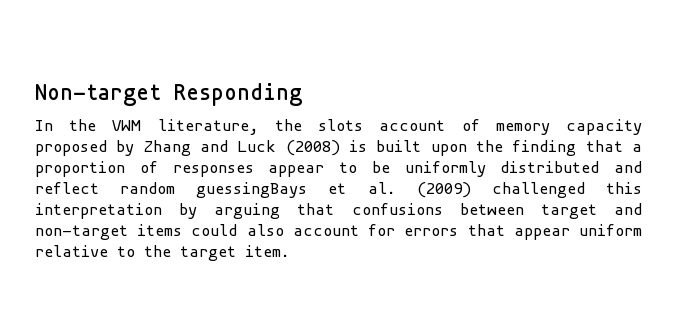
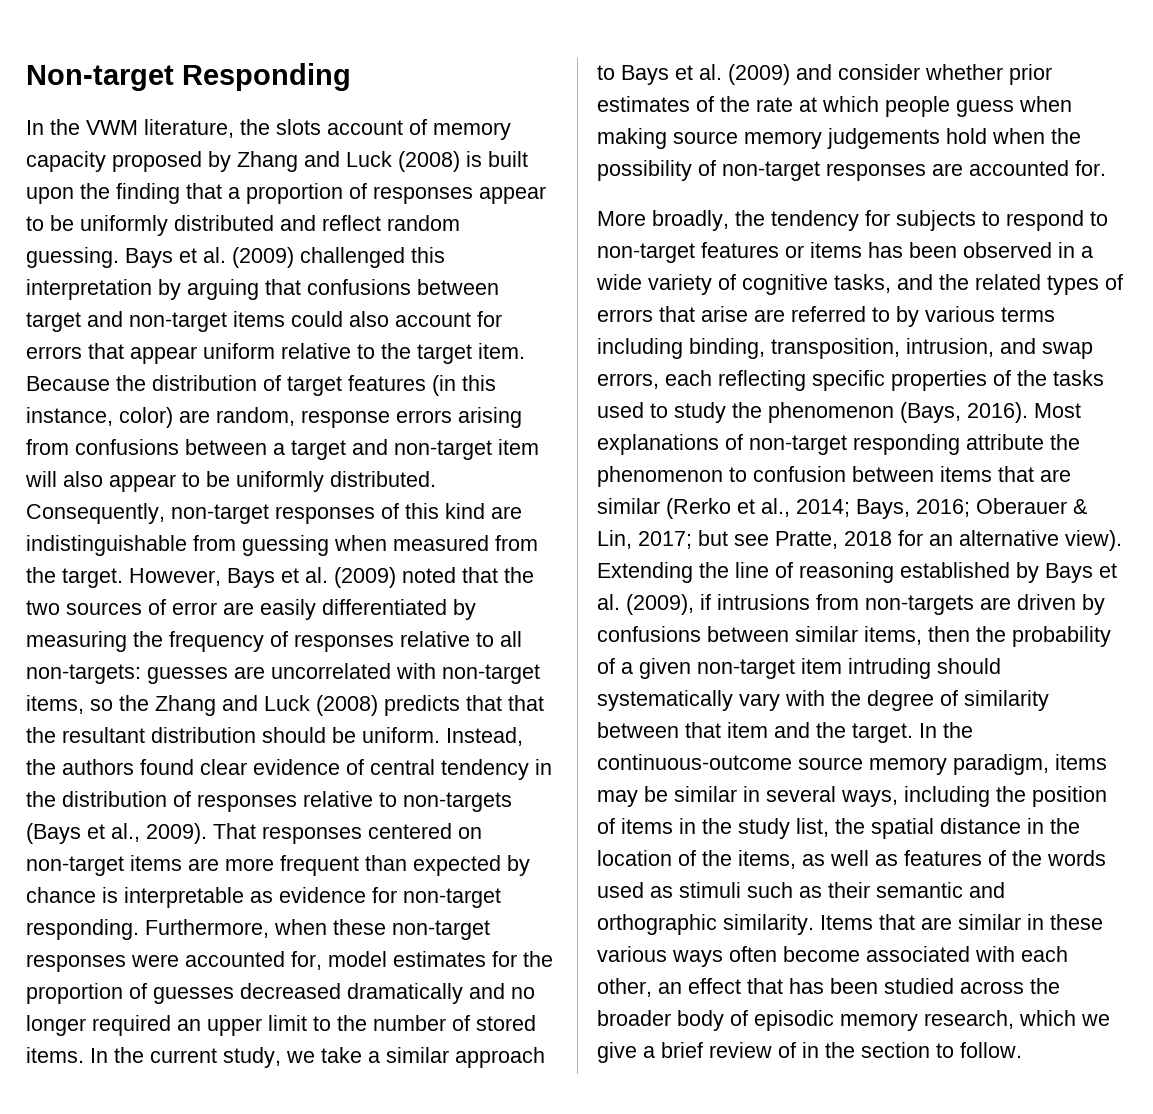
- In the VWM literature, the slots account of memory capacity proposed by Zhang and Luck (2008) is built upon the finding that a proportion of responses appear to be uniformly distributed and reflect random guessingBays et al. (2009) challenged this interpretation by arguing that confusions between target and non-target items could also account for errors that appear uniform relative to the target item.
+ In the VWM literature, the slots account of memory capacity proposed by Zhang and Luck (2008) is built upon the finding that a proportion of responses appear to be uniformly distributed and reflect random guessing. Bays et al. (2009) challenged this interpretation by arguing that confusions between target and non-target items could also account for errors that appear uniform relative to the target item.
+ Because the distribution of target features (in this instance, color) are random, response errors arising from confusions between a target and non-target item will also appear to be uniformly distributed. Consequently, non-target responses of this kind are indistinguishable from guessing when measured from the target. However, Bays et al. (2009) noted that the two sources of error are easily differentiated by measuring the frequency of responses relative to all non-targets: guesses are uncorrelated with non-target items, so the Zhang and Luck (2008) predicts that that the resultant distribution should be uniform. Instead, the authors found clear evidence of central tendency in the distribution of responses relative to non-targets (Bays et al., 2009). That responses centered on non-target items are more frequent than expected by chance is interpretable as evidence for non-target responding. Furthermore, when these non-target responses were accounted for, model estimates for the proportion of guesses decreased dramatically and no longer required an upper limit to the number of stored items. In the current study, we take a similar approach to Bays et al. (2009) and consider whether prior estimates of the rate at which people guess when making source memory judgements hold when the possibility of non-target responses are accounted for.
+ More broadly, the tendency for subjects to respond to non-target features or items has been observed in a wide variety of cognitive tasks, and the related types of errors that arise are referred to by various terms including binding, transposition, intrusion, and swap errors, each reflecting specific properties of the tasks used to study the phenomenon (Bays, 2016). Most explanations of non-target responding attribute the phenomenon to confusion between items that are similar (Rerko et al., 2014; Bays, 2016; Oberauer & Lin, 2017; but see Pratte, 2018 for an alternative view). Extending the line of reasoning established by Bays et al. (2009), if intrusions from non-targets are driven by confusions between similar items, then the probability of a given non-target item intruding should systematically vary with the degree of similarity between that item and the target. In the continuous-outcome source memory paradigm, items may be similar in several ways, including the position of items in the study list, the spatial distance in the location of the items, as well as features of the words used as stimuli such as their semantic and orthographic similarity. Items that are similar in these various ways often become associated with each other, an effect that has been studied across the broader body of episodic memory research, which we give a brief review of in the section to follow.

